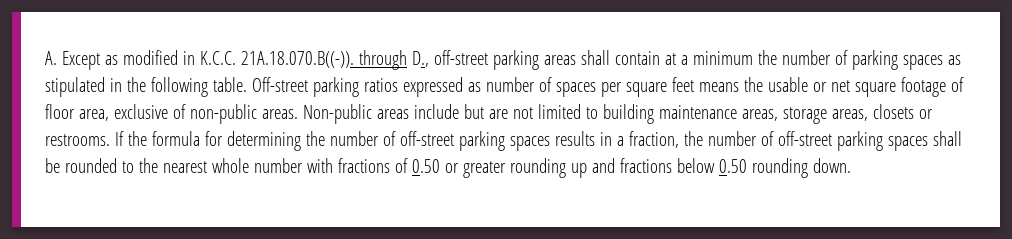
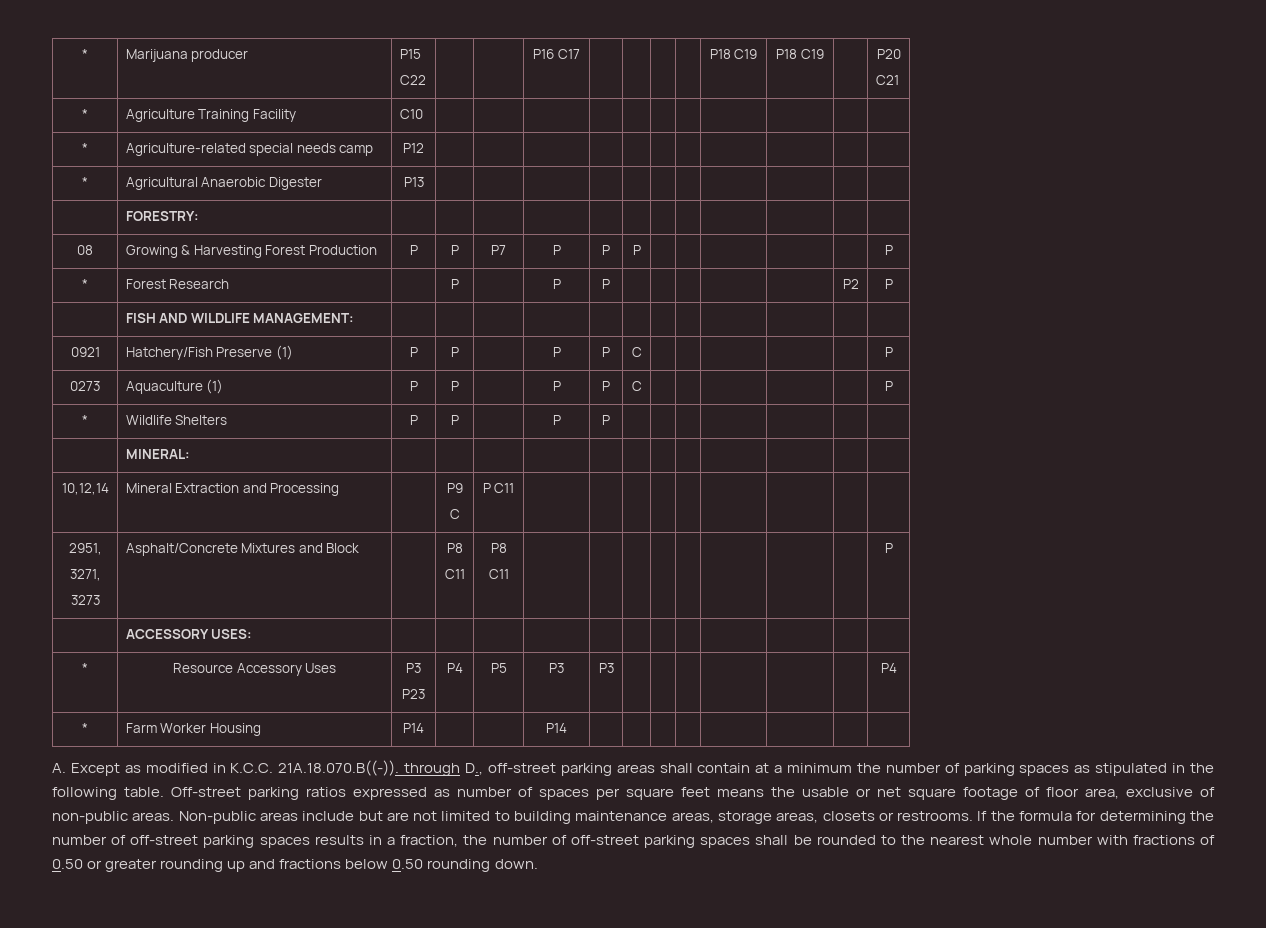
+ * | Marijuana producer | P15
+ C22 | | | P16 C17 | | | | | P18 C19 | P18 C19 | | P20
+ C21
+ * | Agriculture Training Facility | C10 | | | | | | | | | | |
+ * | Agriculture-related special needs camp | P12 | | | | | | | | | | |
+ * | Agricultural Anaerobic Digester | P13 | | | | | | | | | | |
+ | FORESTRY: | | | | | | | | | | | |
+ 08 | Growing & Harvesting Forest Production | P | P | P7 | P | P | P | | | | | | P
+ * | Forest Research | | P | | P | P | | | | | | P2 | P
+ | FISH AND WILDLIFE MANAGEMENT: | | | | | | | | | | | |
+ 0921 | Hatchery/Fish Preserve (1) | P | P | | P | P | C | | | | | | P
+ 0273 | Aquaculture (1) | P | P | | P | P | C | | | | | | P
+ * | Wildlife Shelters | P | P | | P | P | | | | | | |
+ | MINERAL: | | | | | | | | | | | |
+ 10,12,14 | Mineral Extraction and Processing | | P9
+ C | P C11 | | | | | | | | |
+ 2951,
+ 3271,
+ 3273 | Asphalt/Concrete Mixtures and Block | | P8
+ C11 | P8
+ C11 | | | | | | | | | P
+ | ACCESSORY USES: | | | | | | | | | | | |
+ * | Resource Accessory Uses | P3
+ P23 | P4 | P5 | P3 | P3 | | | | | | | P4
+ * | Farm Worker Housing | P14 | | | P14 | | | | | | | |

